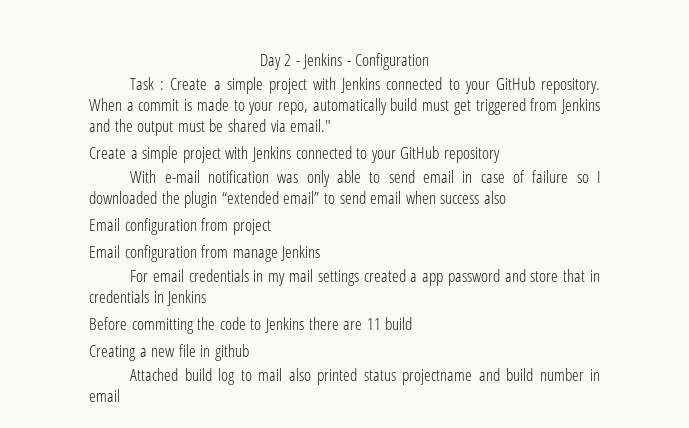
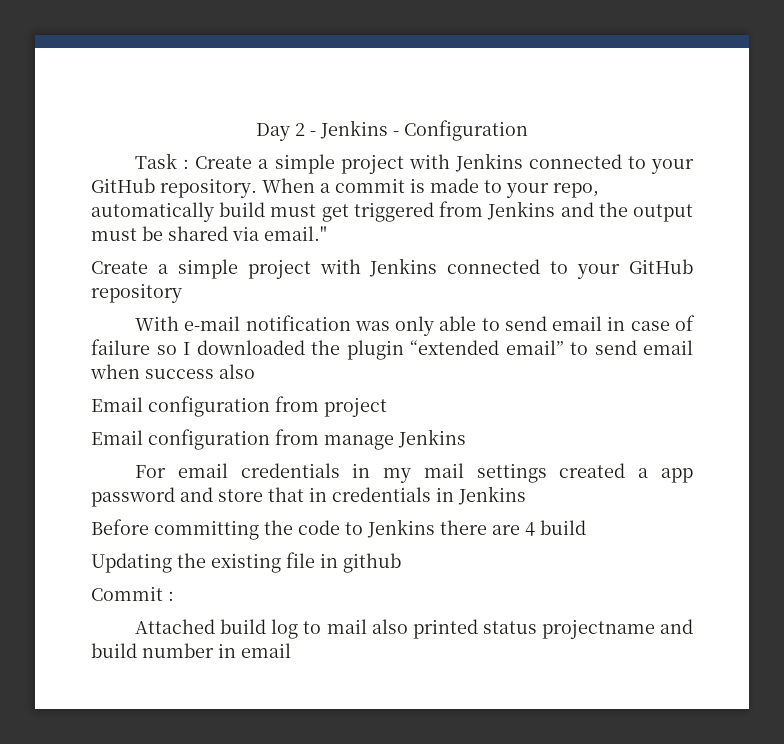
- Before committing the code to Jenkins there are 11 build
+ Before committing the code to Jenkins there are 4 build
- Creating a new file in github
+ Updating the existing file in github
+ Commit :

